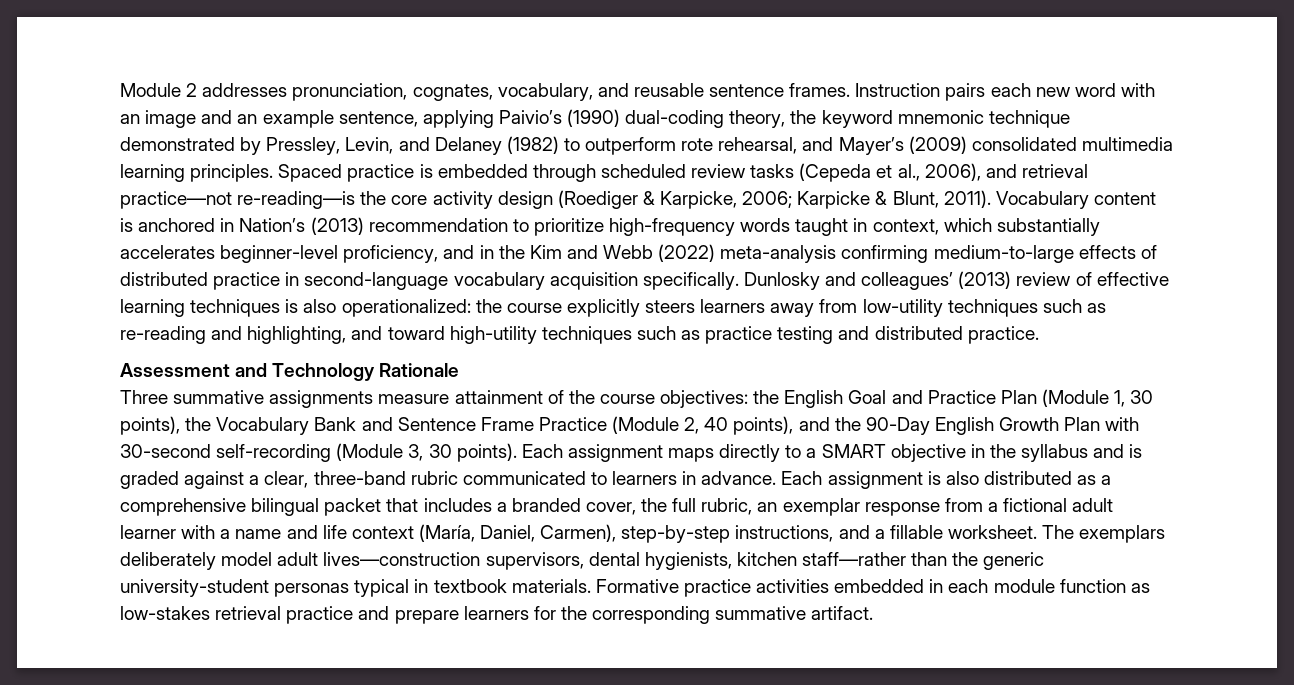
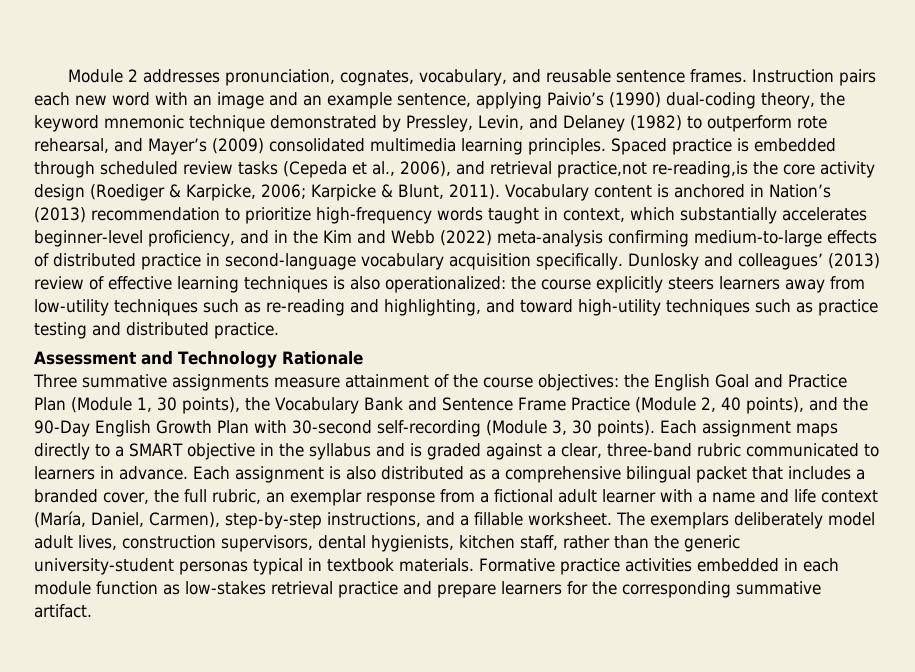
- Spaced practice is embedded through scheduled review tasks (Cepeda et al., 2006), and retrieval practice—not re-reading—is the core activity design (Roediger & Karpicke, 2006; Karpicke & Blunt, 2011).
+ Spaced practice is embedded through scheduled review tasks (Cepeda et al., 2006), and retrieval practice,not re-reading,is the core activity design (Roediger & Karpicke, 2006; Karpicke & Blunt, 2011).
- The exemplars deliberately model adult lives—construction supervisors, dental hygienists, kitchen staff—rather than the generic university-student personas typical in textbook materials.
+ The exemplars deliberately model adult lives, construction supervisors, dental hygienists, kitchen staff, rather than the generic university-student personas typical in textbook materials.

